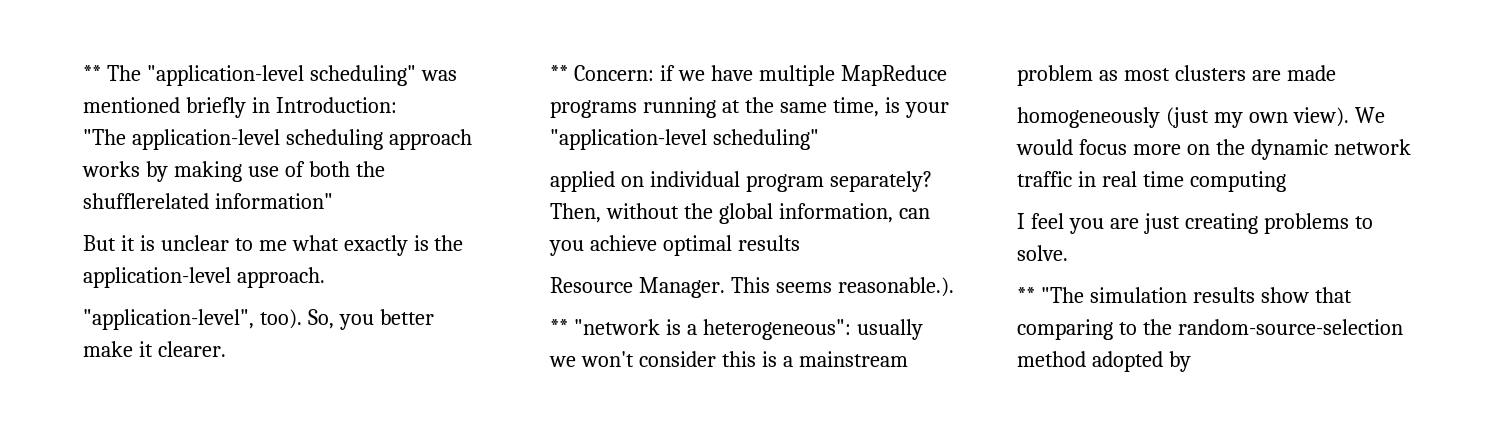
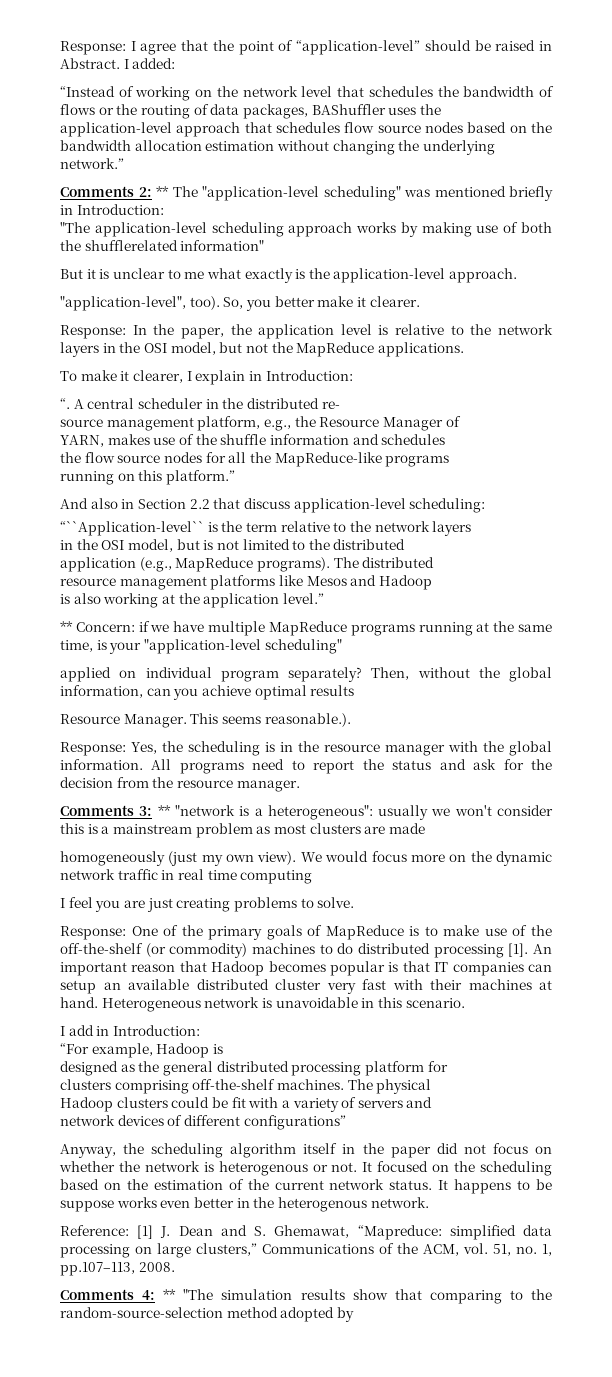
- ** The "application-level scheduling" was mentioned briefly in Introduction:
+ Response: I agree that the point of “application-level” should be raised in Abstract. I added:
+ “Instead of working on the network level that schedules the bandwidth of flows or the routing of data packages, BAShuffler uses the application-level approach that schedules flow source nodes based on the bandwidth allocation estimation without changing the underlying network.”
+ Comments 2: ** The "application-level scheduling" was mentioned briefly in Introduction:
+ Response: In the paper, the application level is relative to the network layers in the OSI model, but not the MapReduce applications.
+ To make it clearer, I explain in Introduction:
+ “. A central scheduler in the distributed re-
+ source management platform, e.g., the Resource Manager of
+ YARN, makes use of the shuffle information and schedules
+ the flow source nodes for all the MapReduce-like programs
+ running on this platform.”
+ And also in Section 2.2 that discuss application-level scheduling:
+ “``Application-level`` is the term relative to the network layers
+ in the OSI model, but is not limited to the distributed
+ application (e.g., MapReduce programs). The distributed
+ resource management platforms like Mesos and Hadoop
+ is also working at the application level.”
- ** "network is a heterogeneous": usually we won't consider this is a mainstream problem as most clusters are made
+ Response: Yes, the scheduling is in the resource manager with the global information. All programs need to report the status and ask for the decision from the resource manager.
+ Comments 3: ** "network is a heterogeneous": usually we won't consider this is a mainstream problem as most clusters are made
- ** "The simulation results show that comparing to the random-source-selection method adopted by
+ Response: One of the primary goals of MapReduce is to make use of the off-the-shelf (or commodity) machines to do distributed processing [1]. An important reason that Hadoop becomes popular is that IT companies can setup an available distributed cluster very fast with their machines at hand. Heterogeneous network is unavoidable in this scenario.
+ I add in Introduction:
+ “For example, Hadoop is
+ designed as the general distributed processing platform for
+ clusters comprising off-the-shelf machines. The physical
+ Hadoop clusters could be fit with a variety of servers and
+ network devices of different configurations”
+ Anyway, the scheduling algorithm itself in the paper did not focus on whether the network is heterogenous or not. It focused on the scheduling based on the estimation of the current network status. It happens to be suppose works even better in the heterogenous network.
+ Reference: [1] J. Dean and S. Ghemawat, “Mapreduce: simplified data processing on large clusters,” Communications of the ACM, vol. 51, no. 1, pp.107–113, 2008.
+ Comments 4: ** "The simulation results show that comparing to the random-source-selection method adopted by

